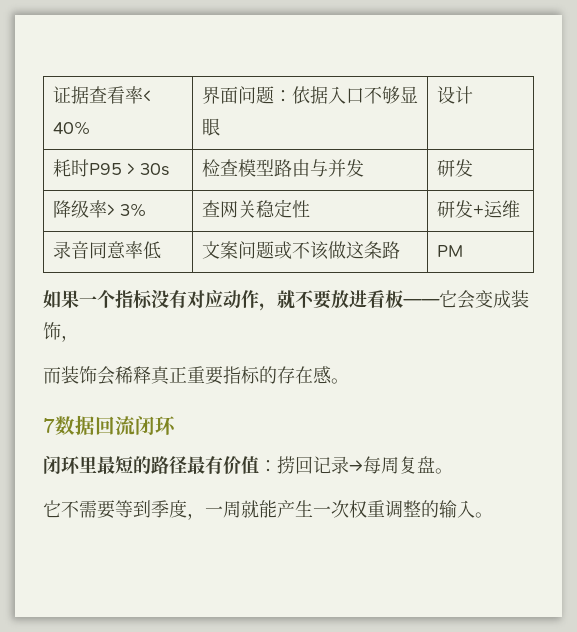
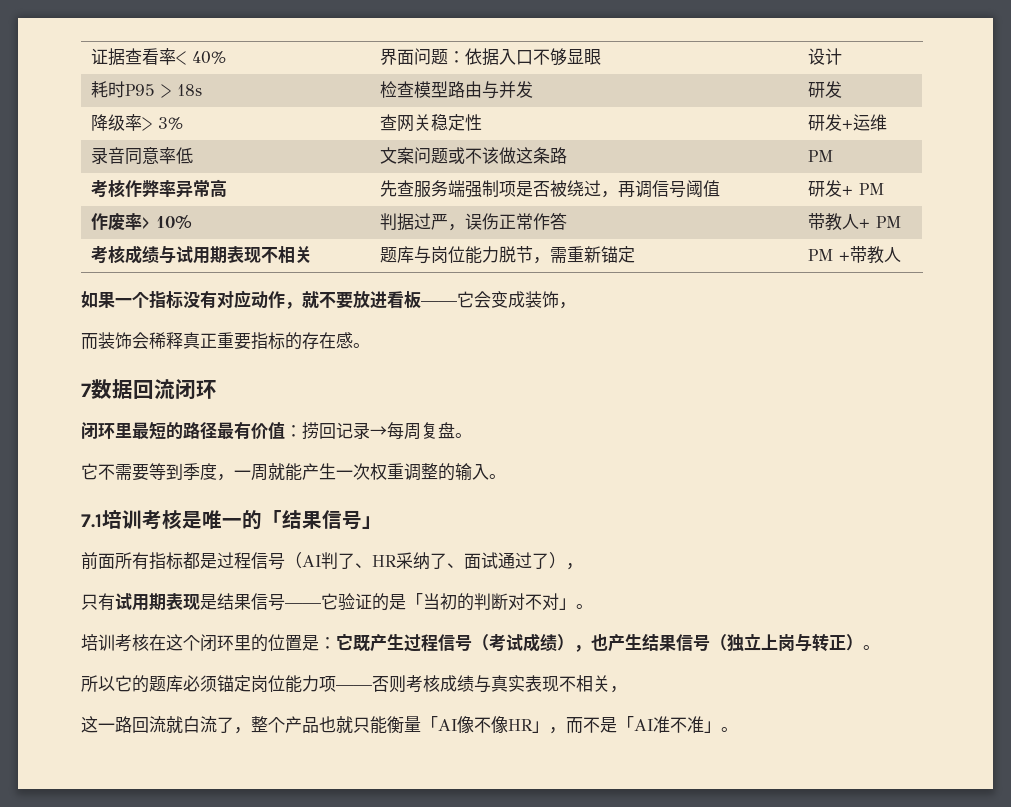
- 耗时P95 > 30s | 检查模型路由与并发 | 研发
+ 耗时P95 > 18s | 检查模型路由与并发 | 研发
+ 考核作弊率异常高 | 先查服务端强制项是否被绕过，再调信号阈值 | 研发+ PM
+ 作废率> 10% | 判据过严，误伤正常作答 | 带教人+ PM
+ 考核成绩与试用期表现不相关 | 题库与岗位能力脱节，需重新锚定 | PM +带教人
+ 7.1培训考核是唯一的「结果信号」
+ 前面所有指标都是过程信号（AI判了、HR采纳了、面试通过了），
+ 只有试用期表现是结果信号——它验证的是「当初的判断对不对」。
+ 培训考核在这个闭环里的位置是：它既产生过程信号（考试成绩），也产生结果信号（独立上岗与转正）。
+ 所以它的题库必须锚定岗位能力项——否则考核成绩与真实表现不相关，
+ 这一路回流就白流了，整个产品也就只能衡量「AI像不像HR」，而不是「AI准不准」。

